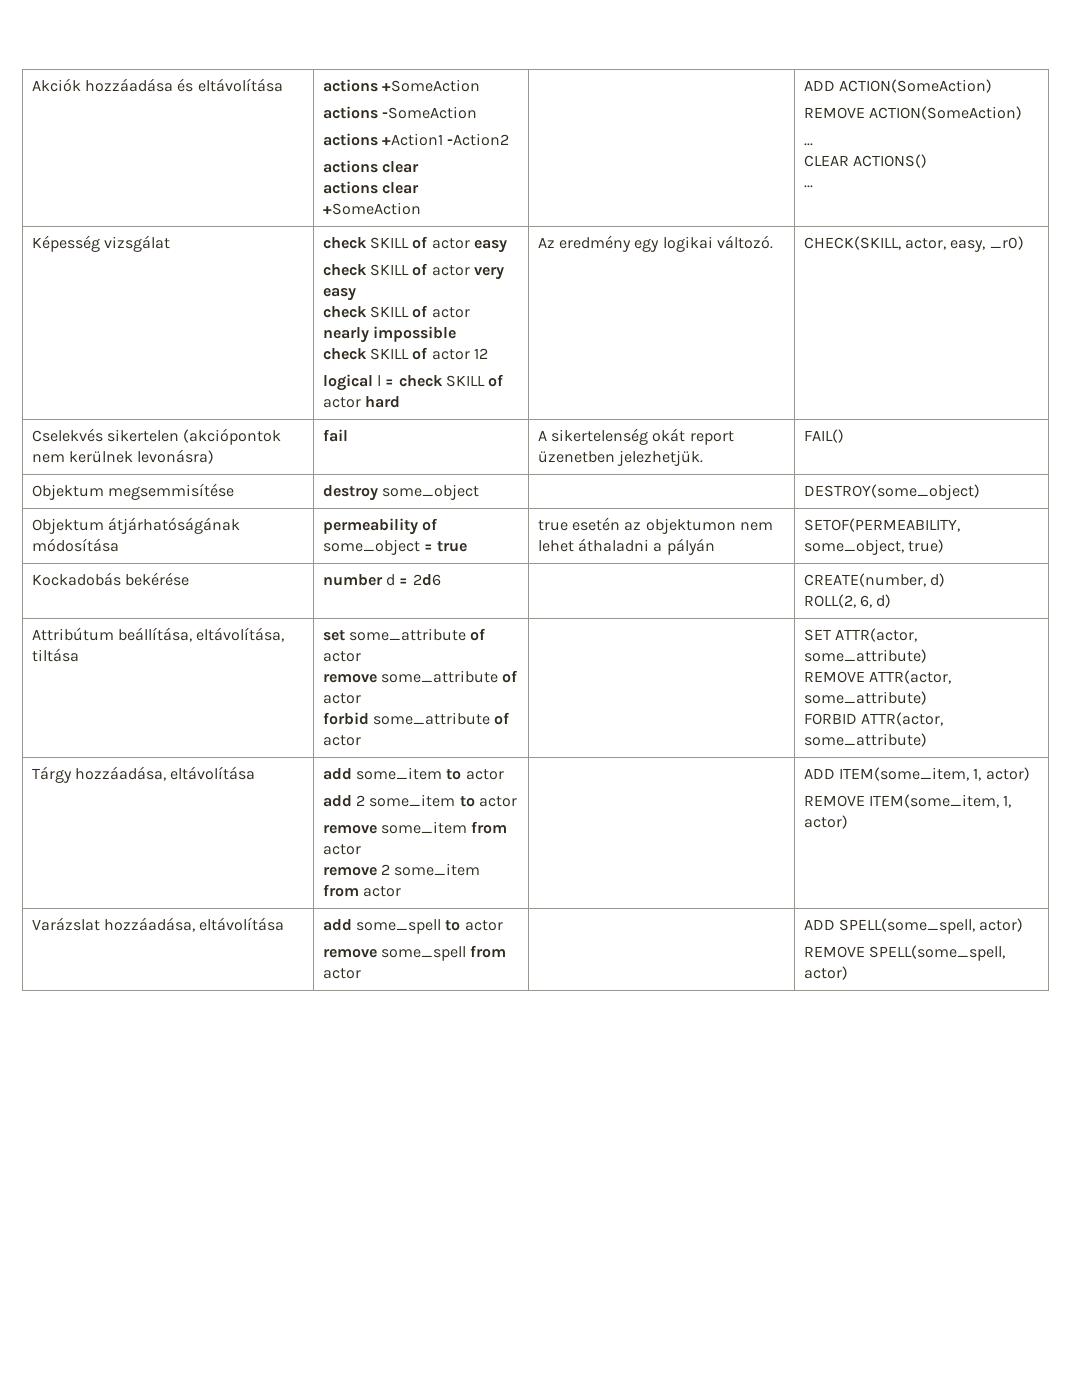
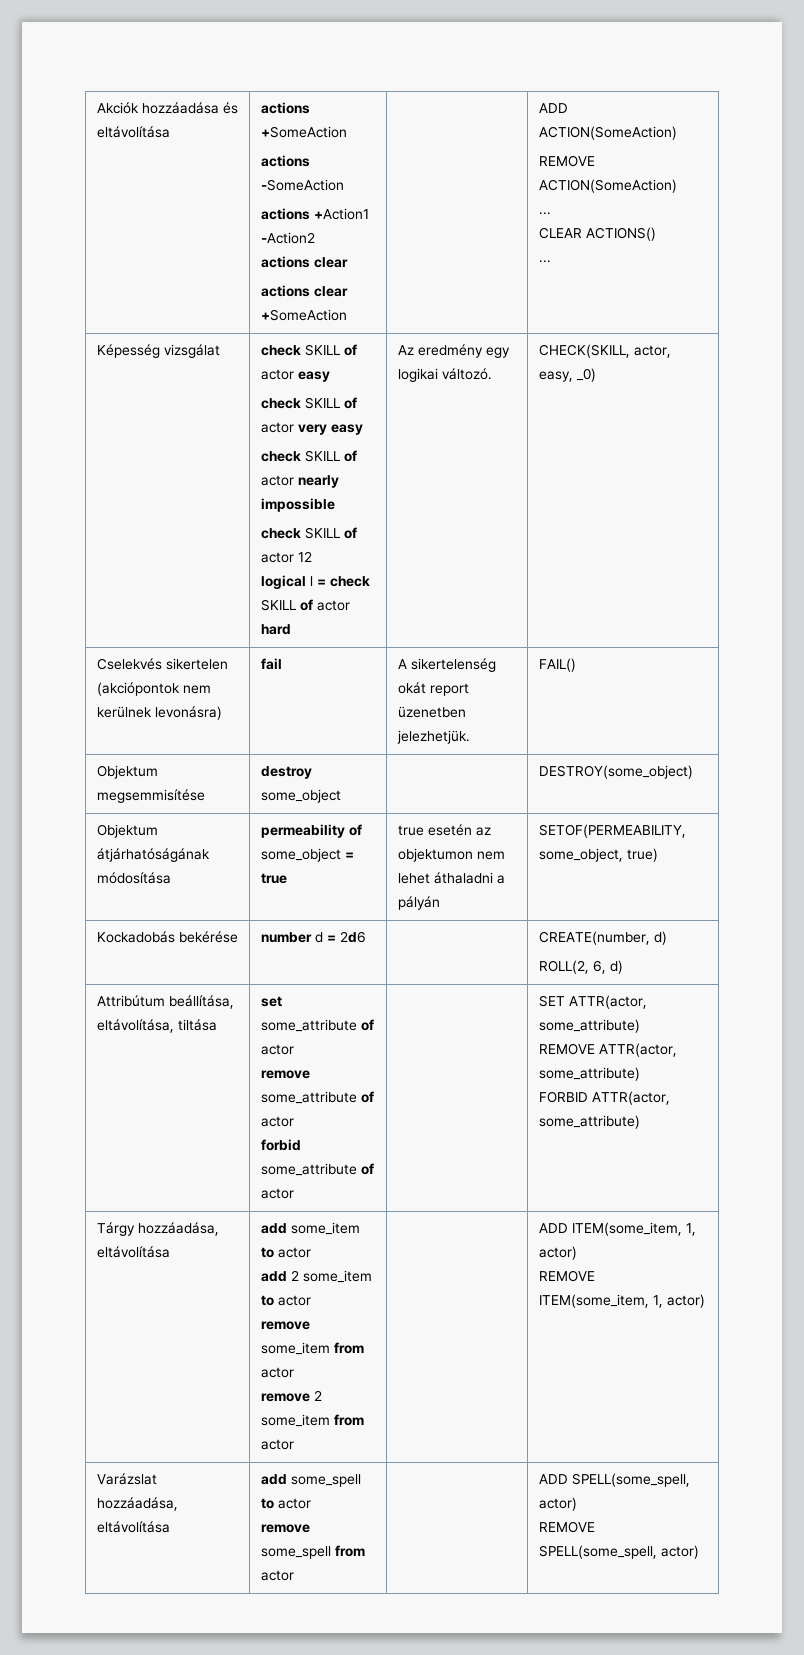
- CHECK(SKILL, actor, easy, _r0)
+ CHECK(SKILL, actor, easy, _0)

